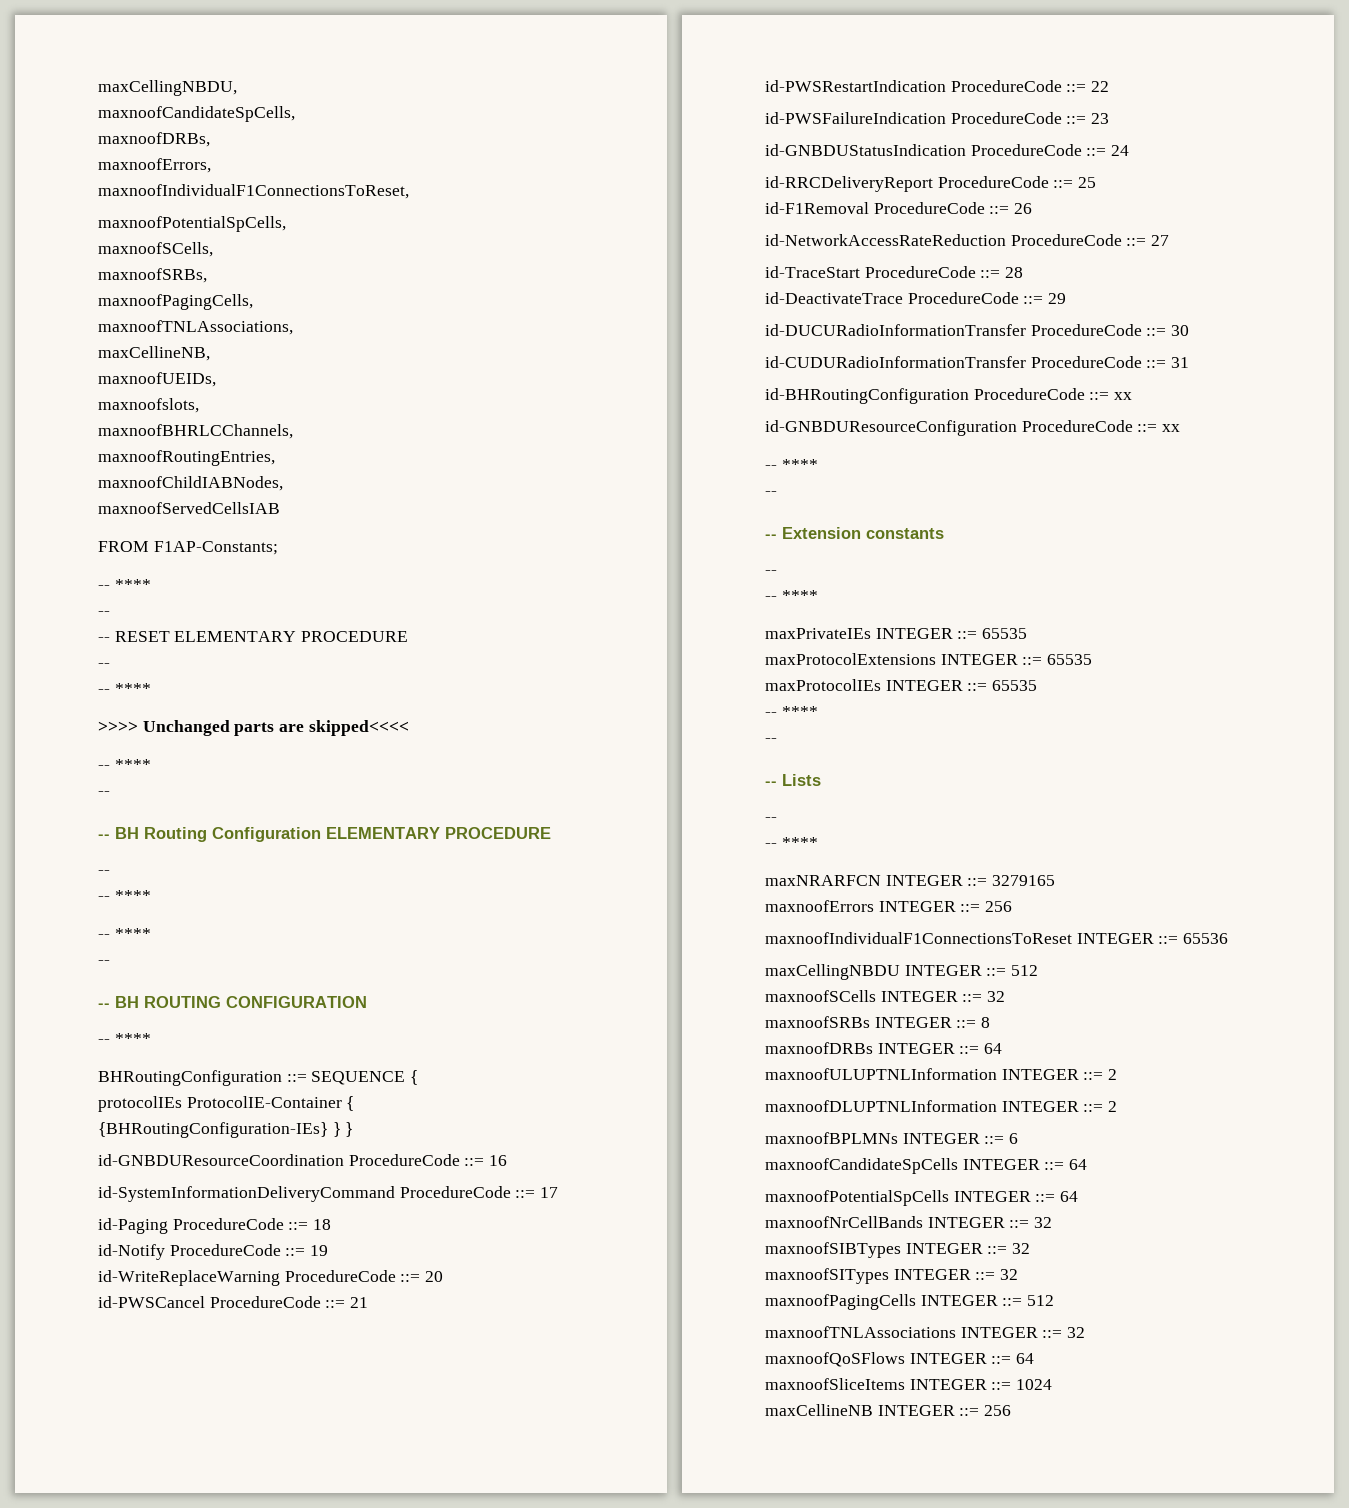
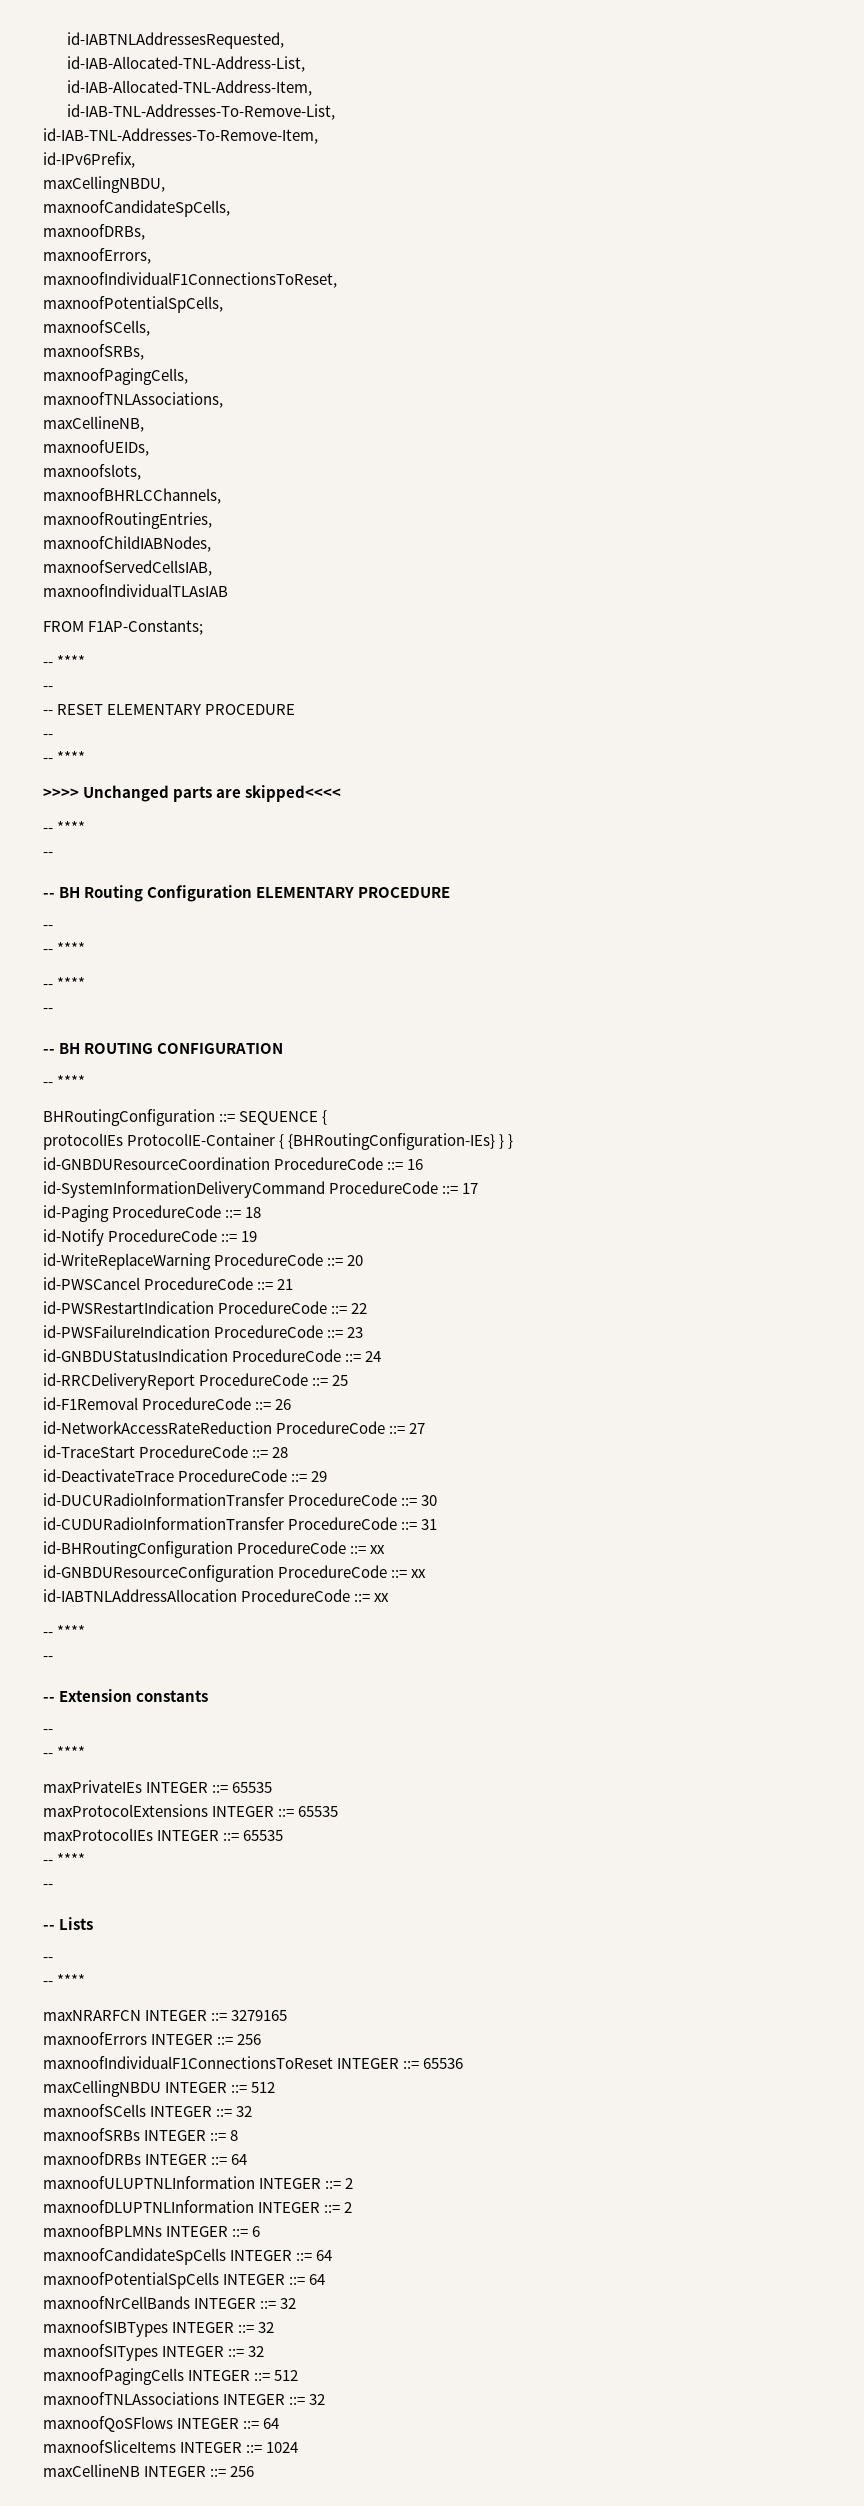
+ id-IABTNLAddressesRequested,
+ id-IAB-Allocated-TNL-Address-List,
+ id-IAB-Allocated-TNL-Address-Item,
+ id-IAB-TNL-Addresses-To-Remove-List,
+ id-IAB-TNL-Addresses-To-Remove-Item,
+ id-IPv6Prefix,
- maxnoofServedCellsIAB
+ maxnoofServedCellsIAB,
+ maxnoofIndividualTLAsIAB
+ id-IABTNLAddressAllocation ProcedureCode ::= xx

